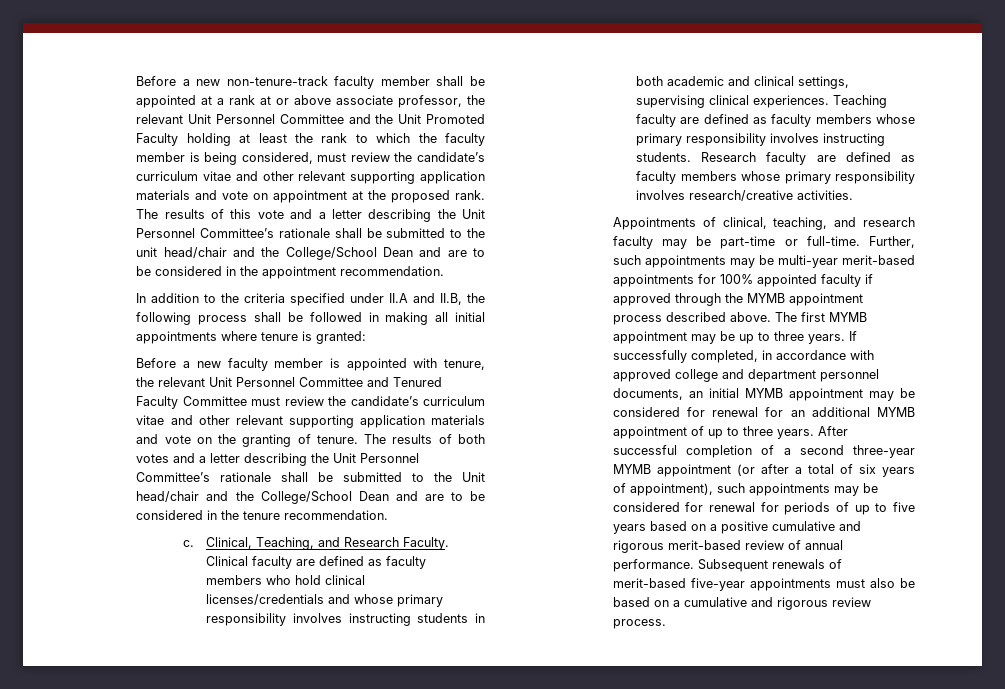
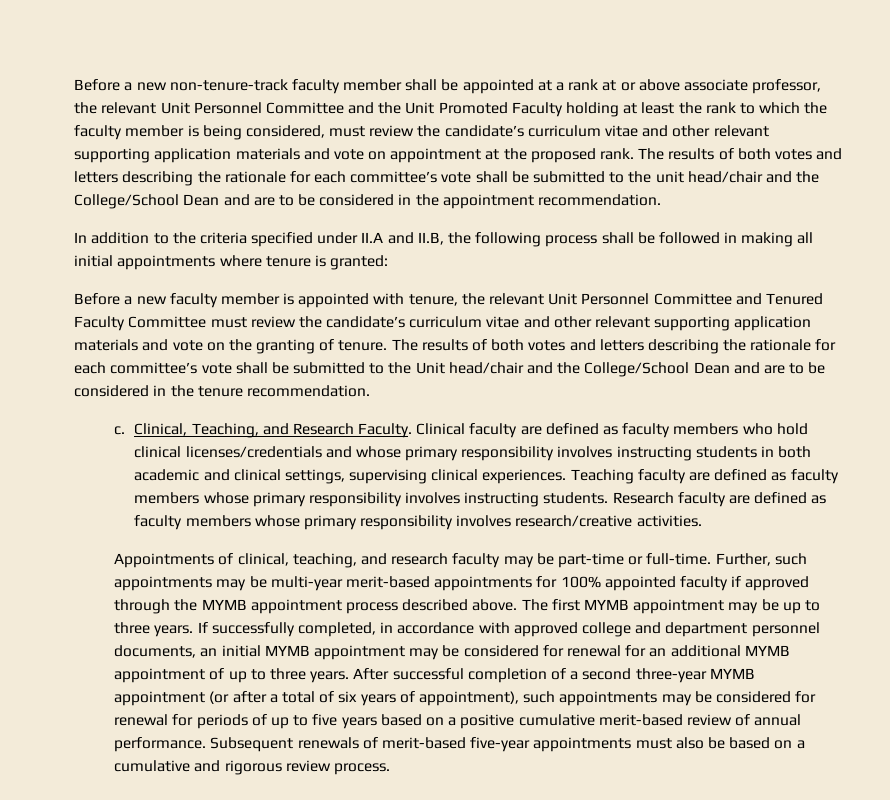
- The results of this vote and a letter describing the Unit Personnel Committee’s rationale shall be submitted to the unit head/chair and the College/School Dean and are to be considered in the appointment recommendation.
+ The results of both votes and letters describing the rationale for each committee’s vote shall be submitted to the unit head/chair and the College/School Dean and are to be considered in the appointment recommendation.
- The results of both votes and a letter describing the Unit Personnel Committee’s rationale shall be submitted to the Unit head/chair and the College/School Dean and are to be considered in the tenure recommendation.
+ The results of both votes and letters describing the rationale for each committee’s vote shall be submitted to the Unit head/chair and the College/School Dean and are to be considered in the tenure recommendation.
- After successful completion of a second three-year MYMB appointment (or after a total of six years of appointment), such appointments may be considered for renewal for periods of up to five years based on a positive cumulative and rigorous merit-based review of annual performance.
+ After successful completion of a second three-year MYMB appointment (or after a total of six years of appointment), such appointments may be considered for renewal for periods of up to five years based on a positive cumulative merit-based review of annual performance.

